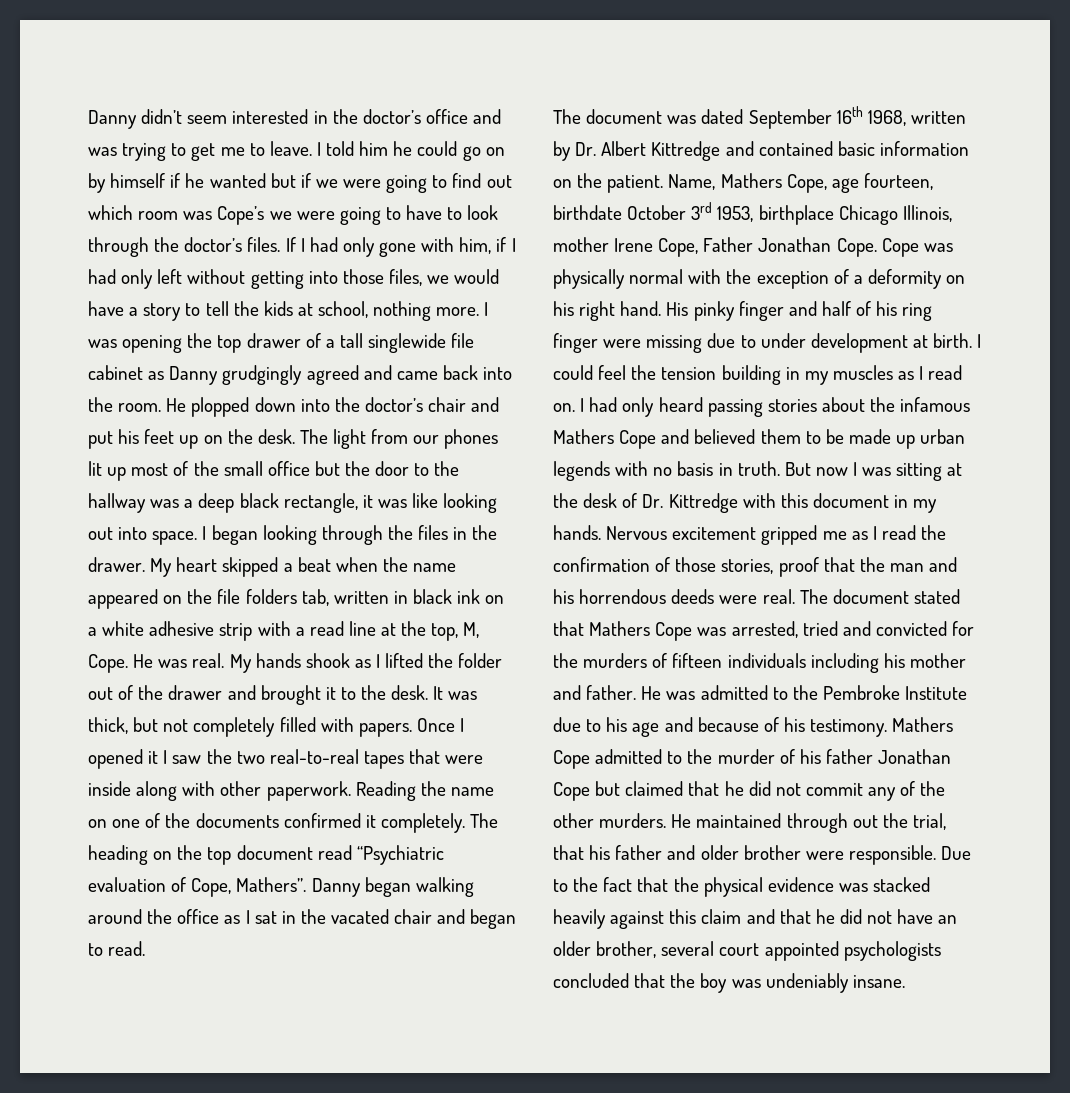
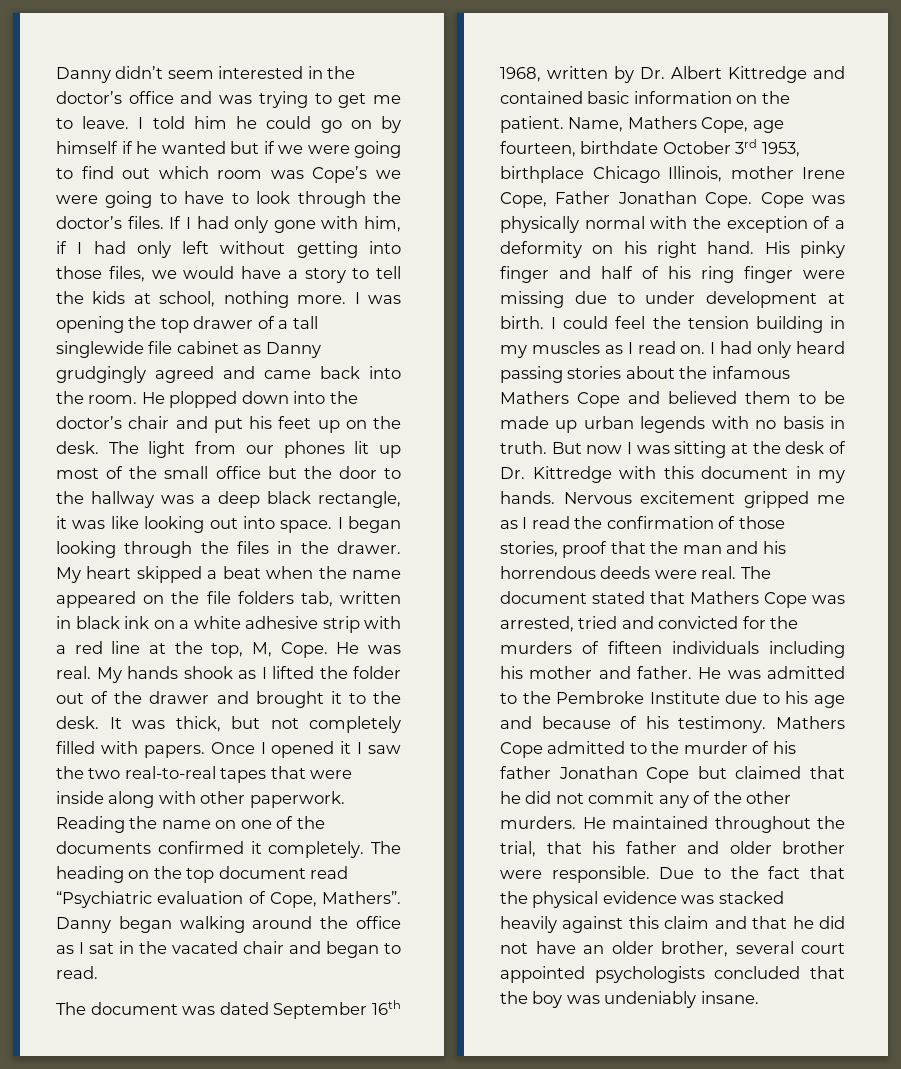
- My heart skipped a beat when the name appeared on the file folders tab, written in black ink on a white adhesive strip with a read line at the top, M, Cope.
+ My heart skipped a beat when the name appeared on the file folders tab, written in black ink on a white adhesive strip with a red line at the top, M, Cope.
- He maintained through out the trial, that his father and older brother were responsible.
+ He maintained throughout the trial, that his father and older brother were responsible.

